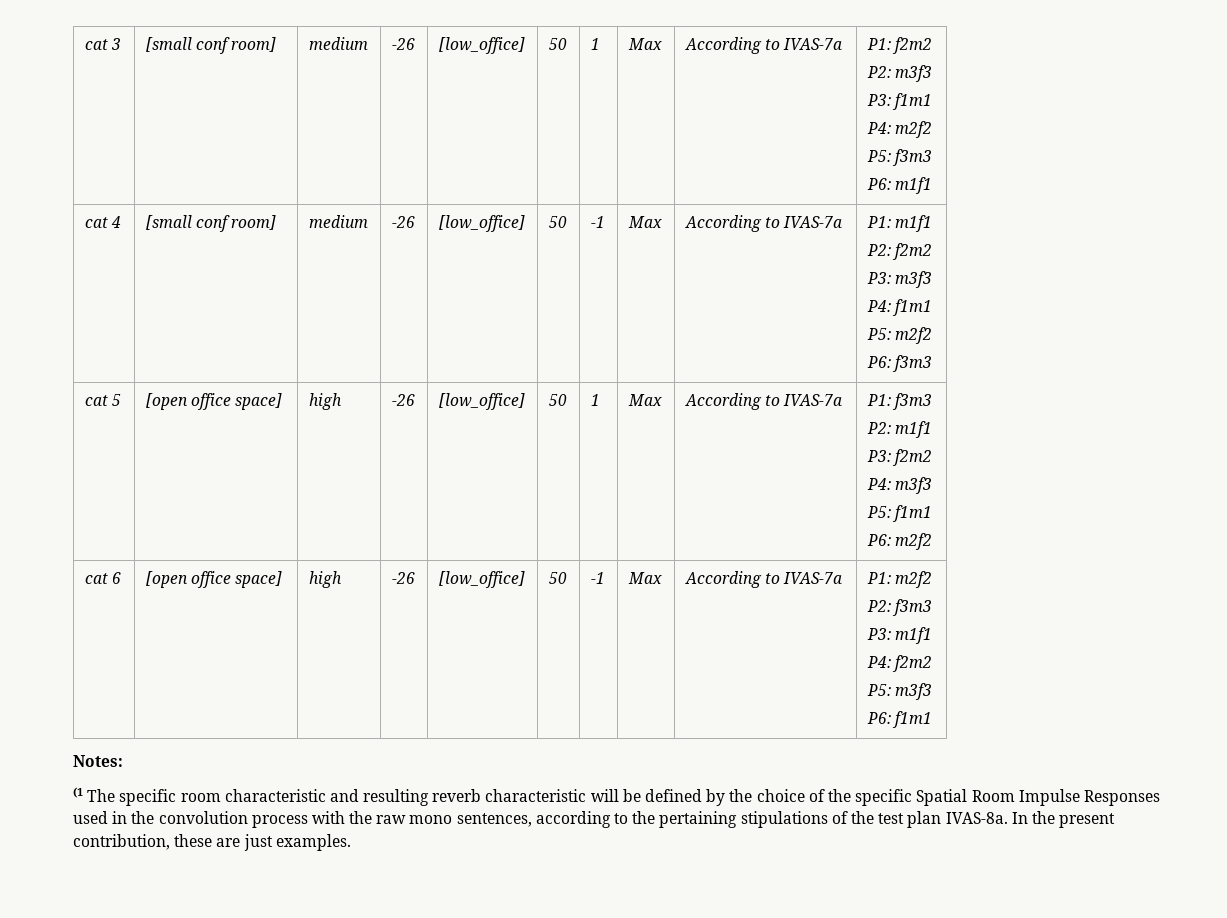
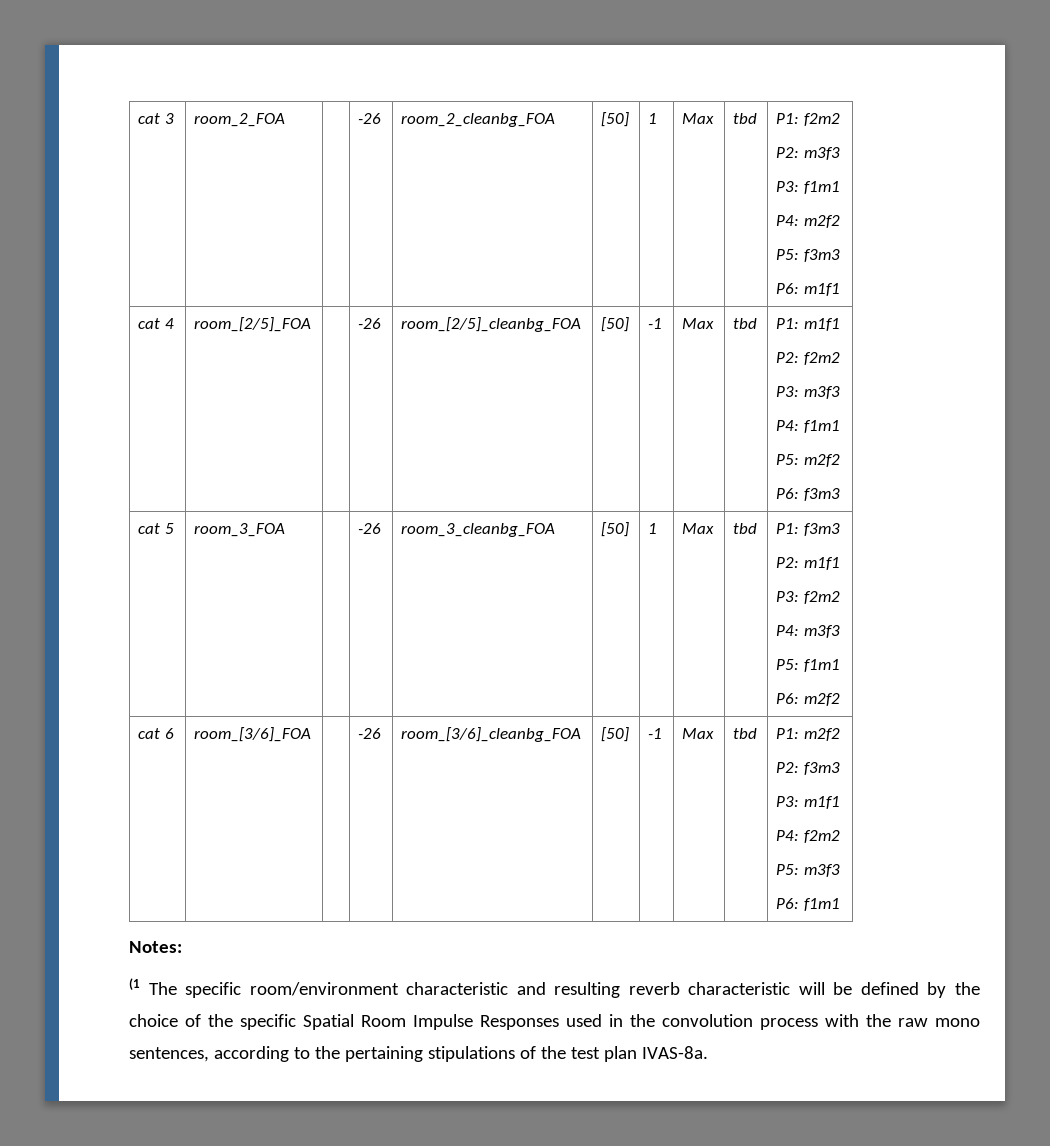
- cat 3 | [small conf room] | medium | -26 | [low_office] | 50 | 1 | Max | According to IVAS-7a | P1: f2m2
+ cat 3 | room_2_FOA | | -26 | room_2_cleanbg_FOA | [50] | 1 | Max | tbd | P1: f2m2
- cat 4 | [small conf room] | medium | -26 | [low_office] | 50 | -1 | Max | According to IVAS-7a | P1: m1f1
+ cat 4 | room_[2/5]_FOA | | -26 | room_[2/5]_cleanbg_FOA | [50] | -1 | Max | tbd | P1: m1f1
- cat 5 | [open office space] | high | -26 | [low_office] | 50 | 1 | Max | According to IVAS-7a | P1: f3m3
+ cat 5 | room_3_FOA | | -26 | room_3_cleanbg_FOA | [50] | 1 | Max | tbd | P1: f3m3
- cat 6 | [open office space] | high | -26 | [low_office] | 50 | -1 | Max | According to IVAS-7a | P1: m2f2
+ cat 6 | room_[3/6]_FOA | | -26 | room_[3/6]_cleanbg_FOA | [50] | -1 | Max | tbd | P1: m2f2
- (1 The specific room characteristic and resulting reverb characteristic will be defined by the choice of the specific Spatial Room Impulse Responses used in the convolution process with the raw mono sentences, according to the pertaining stipulations of the test plan IVAS-8a. In the present contribution, these are just examples.
+ (1 The specific room/environment characteristic and resulting reverb characteristic will be defined by the choice of the specific Spatial Room Impulse Responses used in the convolution process with the raw mono sentences, according to the pertaining stipulations of the test plan IVAS-8a.

